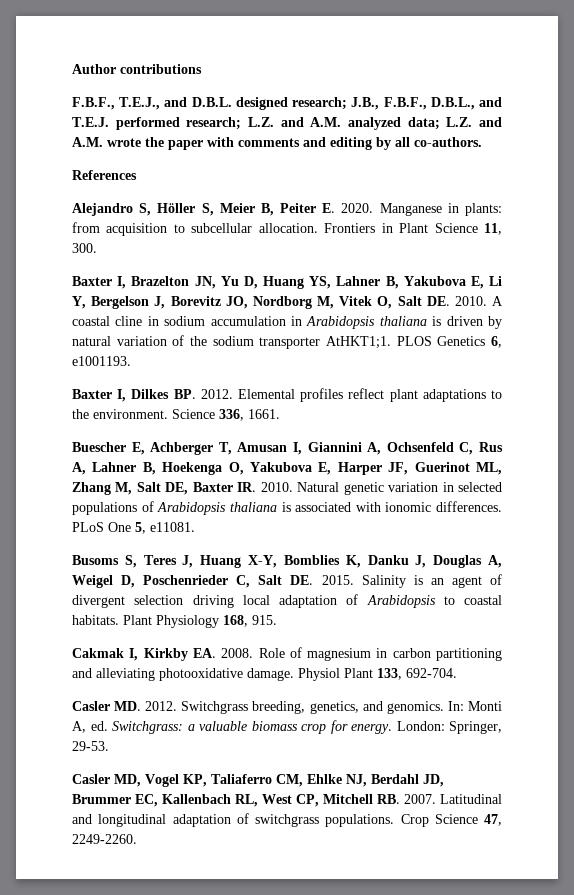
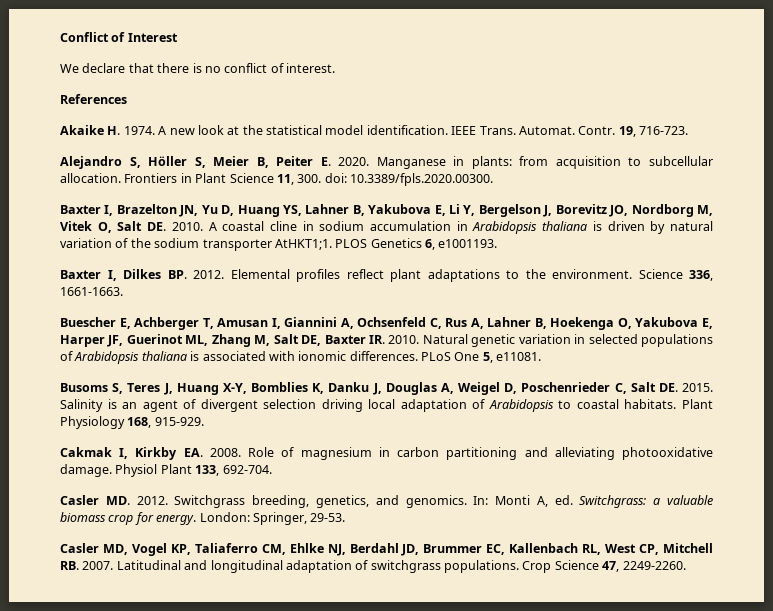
- Author contributions
- F.B.F., T.E.J., and D.B.L. designed research; J.B., F.B.F., D.B.L., and T.E.J. performed research; L.Z. and A.M. analyzed data; L.Z. and A.M. wrote the paper with comments and editing by all co-authors.
+ Conflict of Interest
+ We declare that there is no conflict of interest.
  References
+ Akaike H. 1974. A new look at the statistical model identification. IEEE Trans. Automat. Contr. 19, 716-723.
- Frontiers in Plant Science 11, 300.
+ Frontiers in Plant Science 11, 300. doi: 10.3389/fpls.2020.00300.
- Science 336, 1661.
+ Science 336, 1661-1663.
- Plant Physiology 168, 915.
+ Plant Physiology 168, 915-929.

